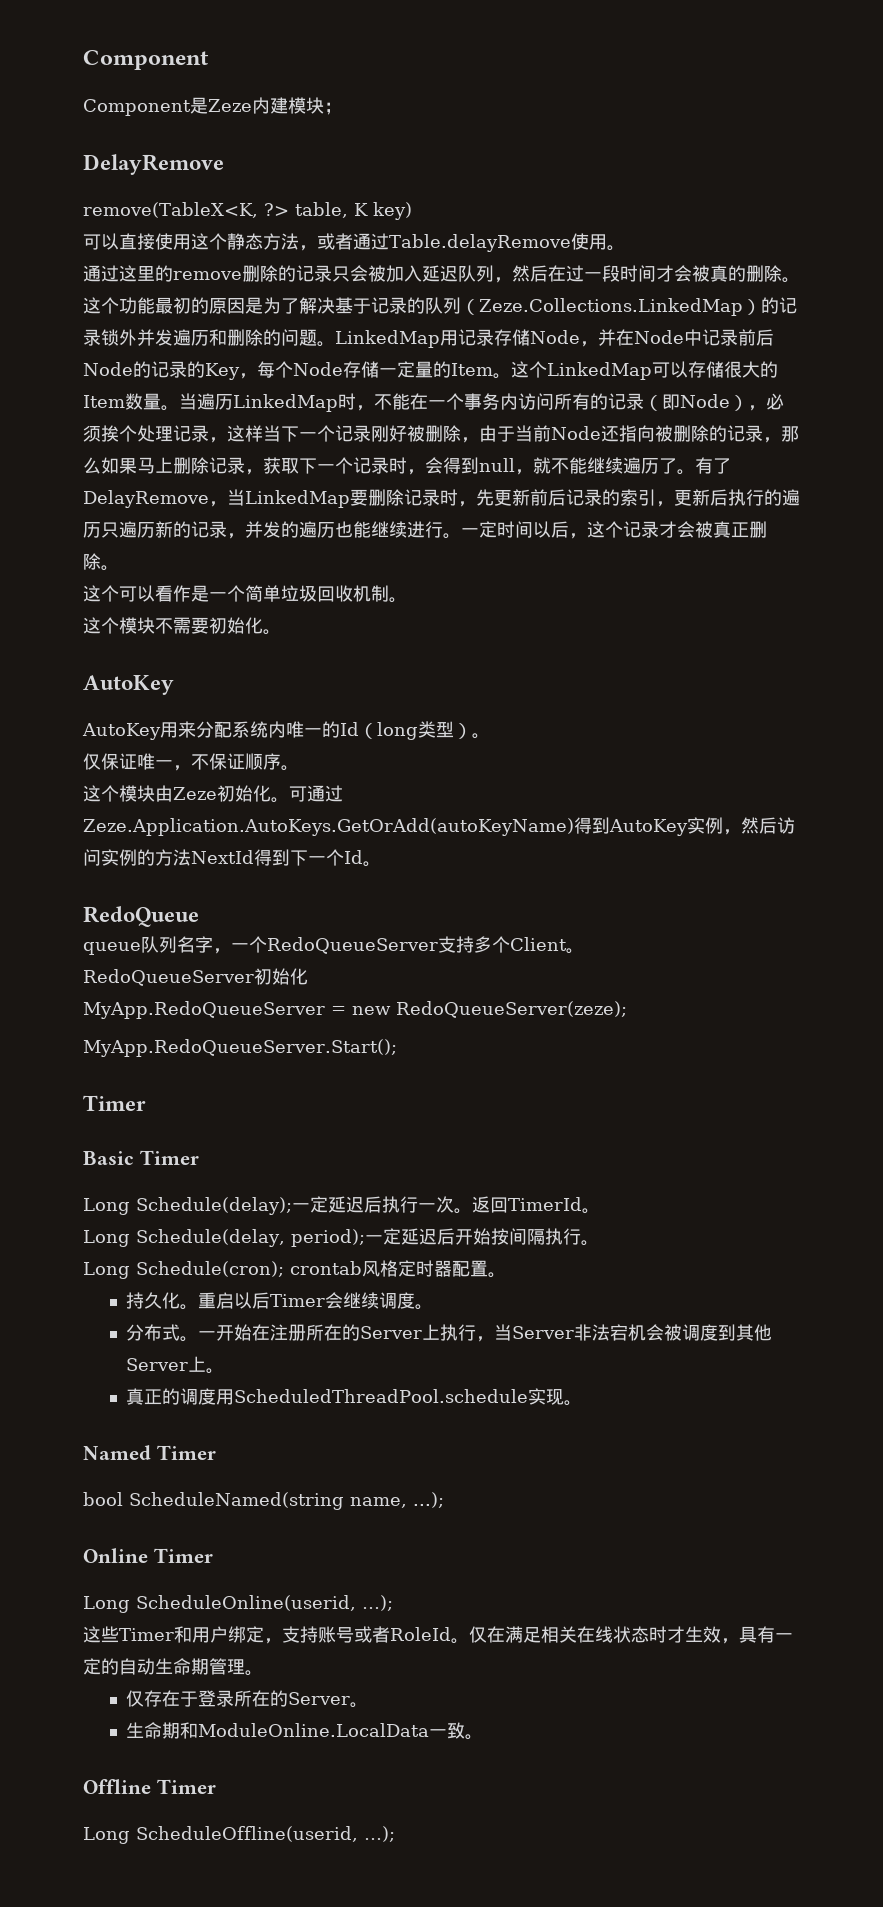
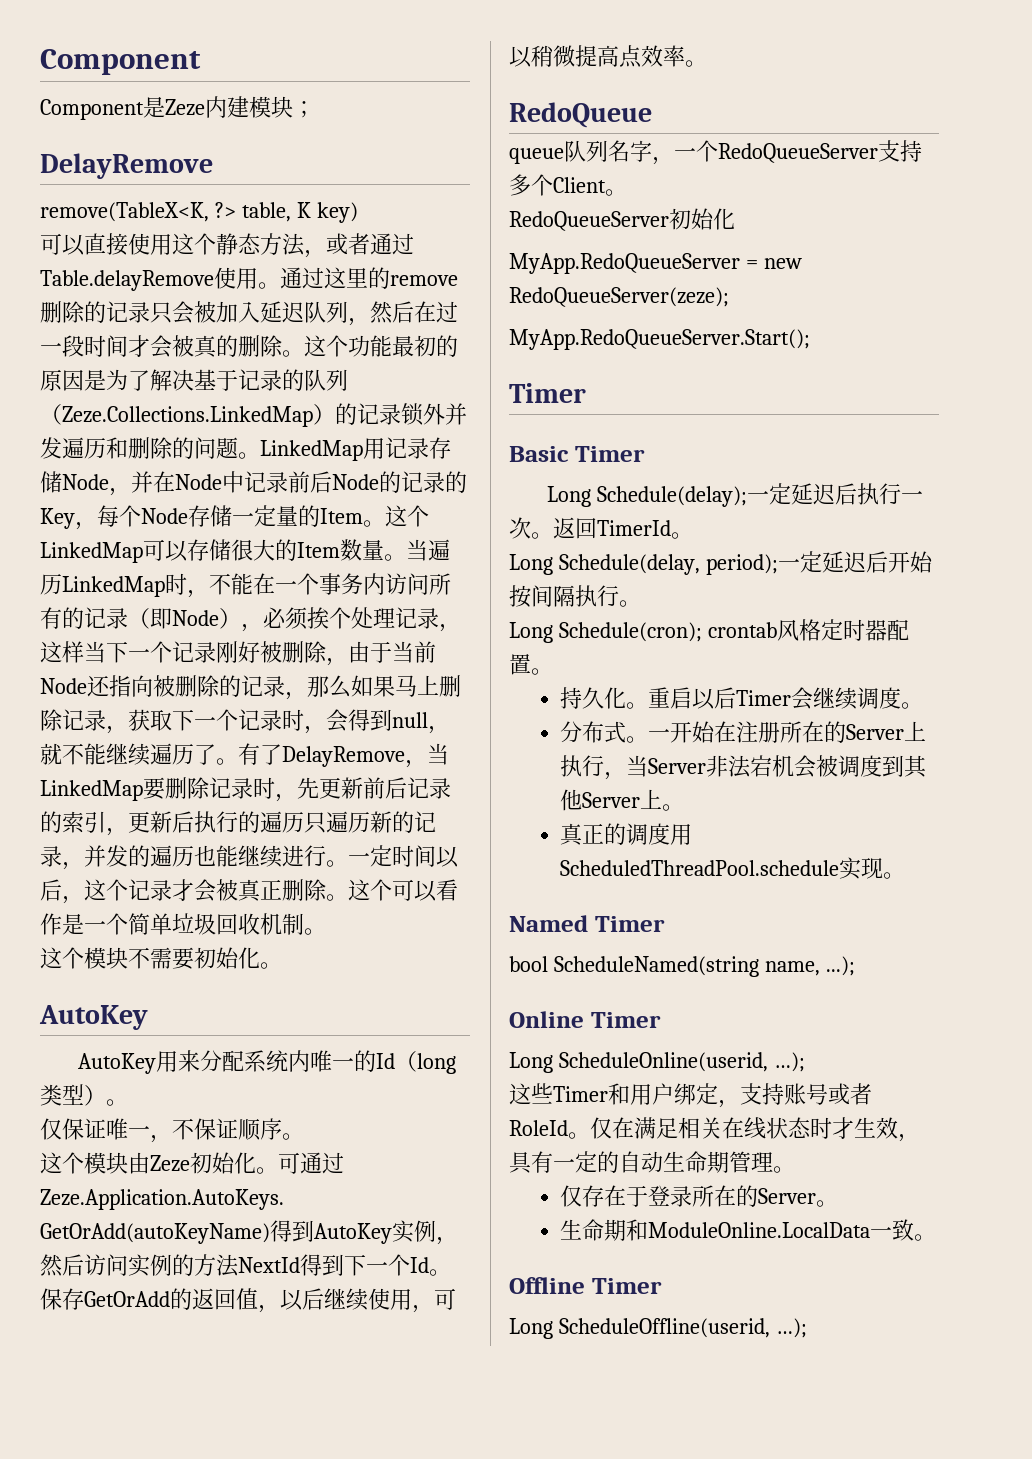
- 可以直接使用这个静态方法，或者通过Table.delayRemove使用。
- 通过这里的remove删除的记录只会被加入延迟队列，然后在过一段时间才会被真的删除。
+ 可以直接使用这个静态方法，或者通过Table.delayRemove使用。通过这里的remove删除的记录只会被加入延迟队列，然后在过一段时间才会被真的删除。
- 一定时间以后，这个记录才会被真正删除。
- 这个可以看作是一个简单垃圾回收机制。
+ 一定时间以后，这个记录才会被真正删除。这个可以看作是一个简单垃圾回收机制。
+ 保存GetOrAdd的返回值，以后继续使用，可以稍微提高点效率。

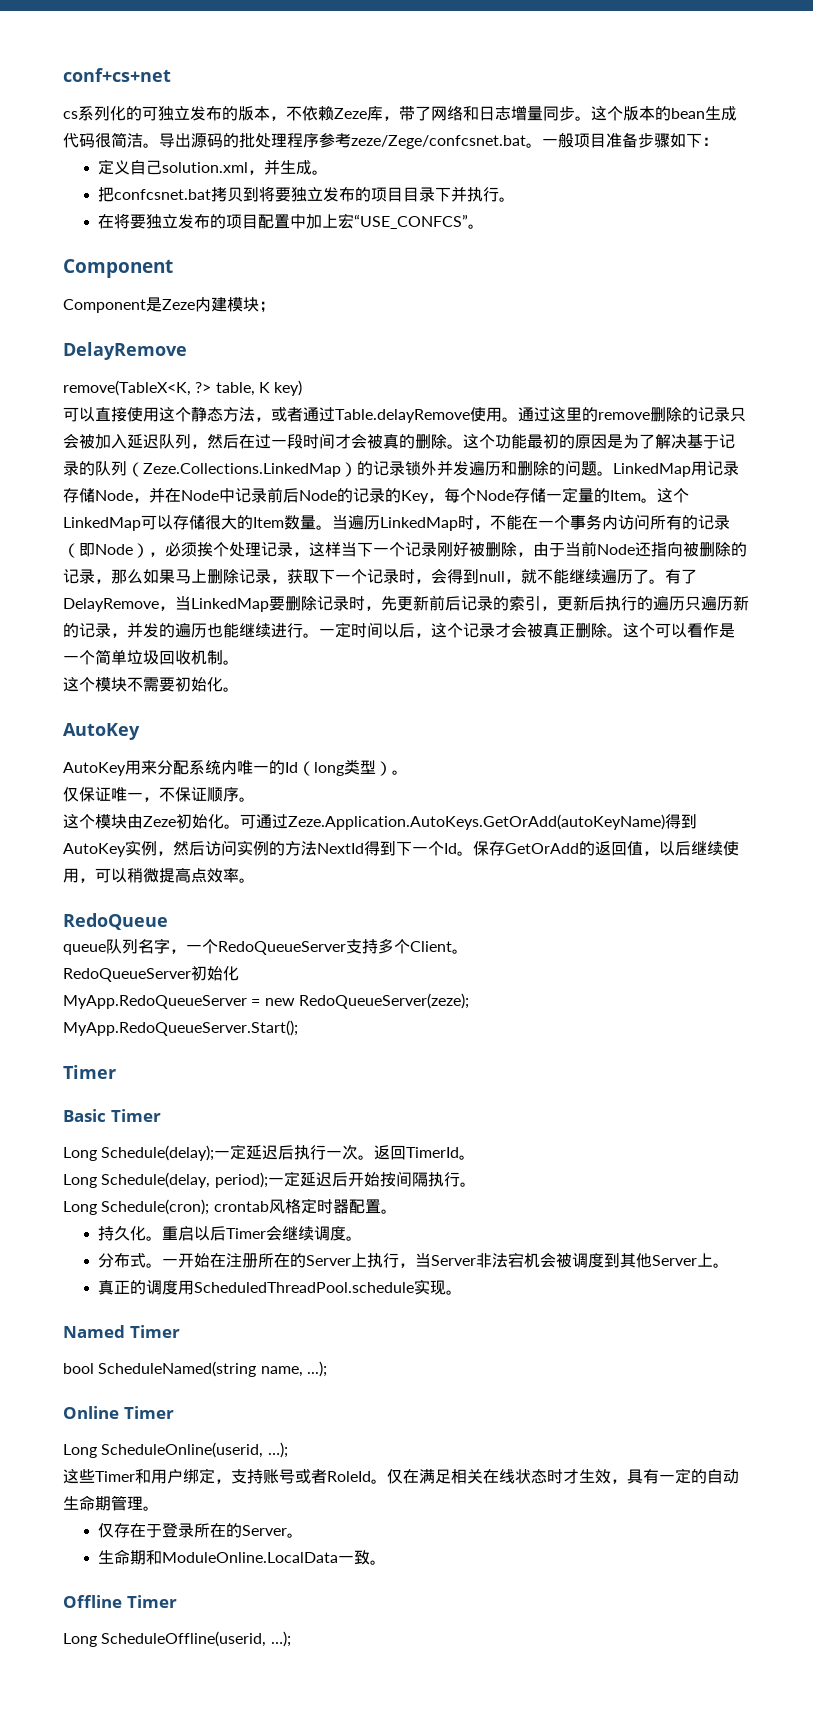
+ conf+cs+net
+ cs系列化的可独立发布的版本，不依赖Zeze库，带了网络和日志增量同步。这个版本的bean生成代码很简洁。导出源码的批处理程序参考zeze/Zege/confcsnet.bat。一般项目准备步骤如下：
+ 定义自己solution.xml，并生成。
+ 把confcsnet.bat拷贝到将要独立发布的项目目录下并执行。
+ 在将要独立发布的项目配置中加上宏“USE_CONFCS”。

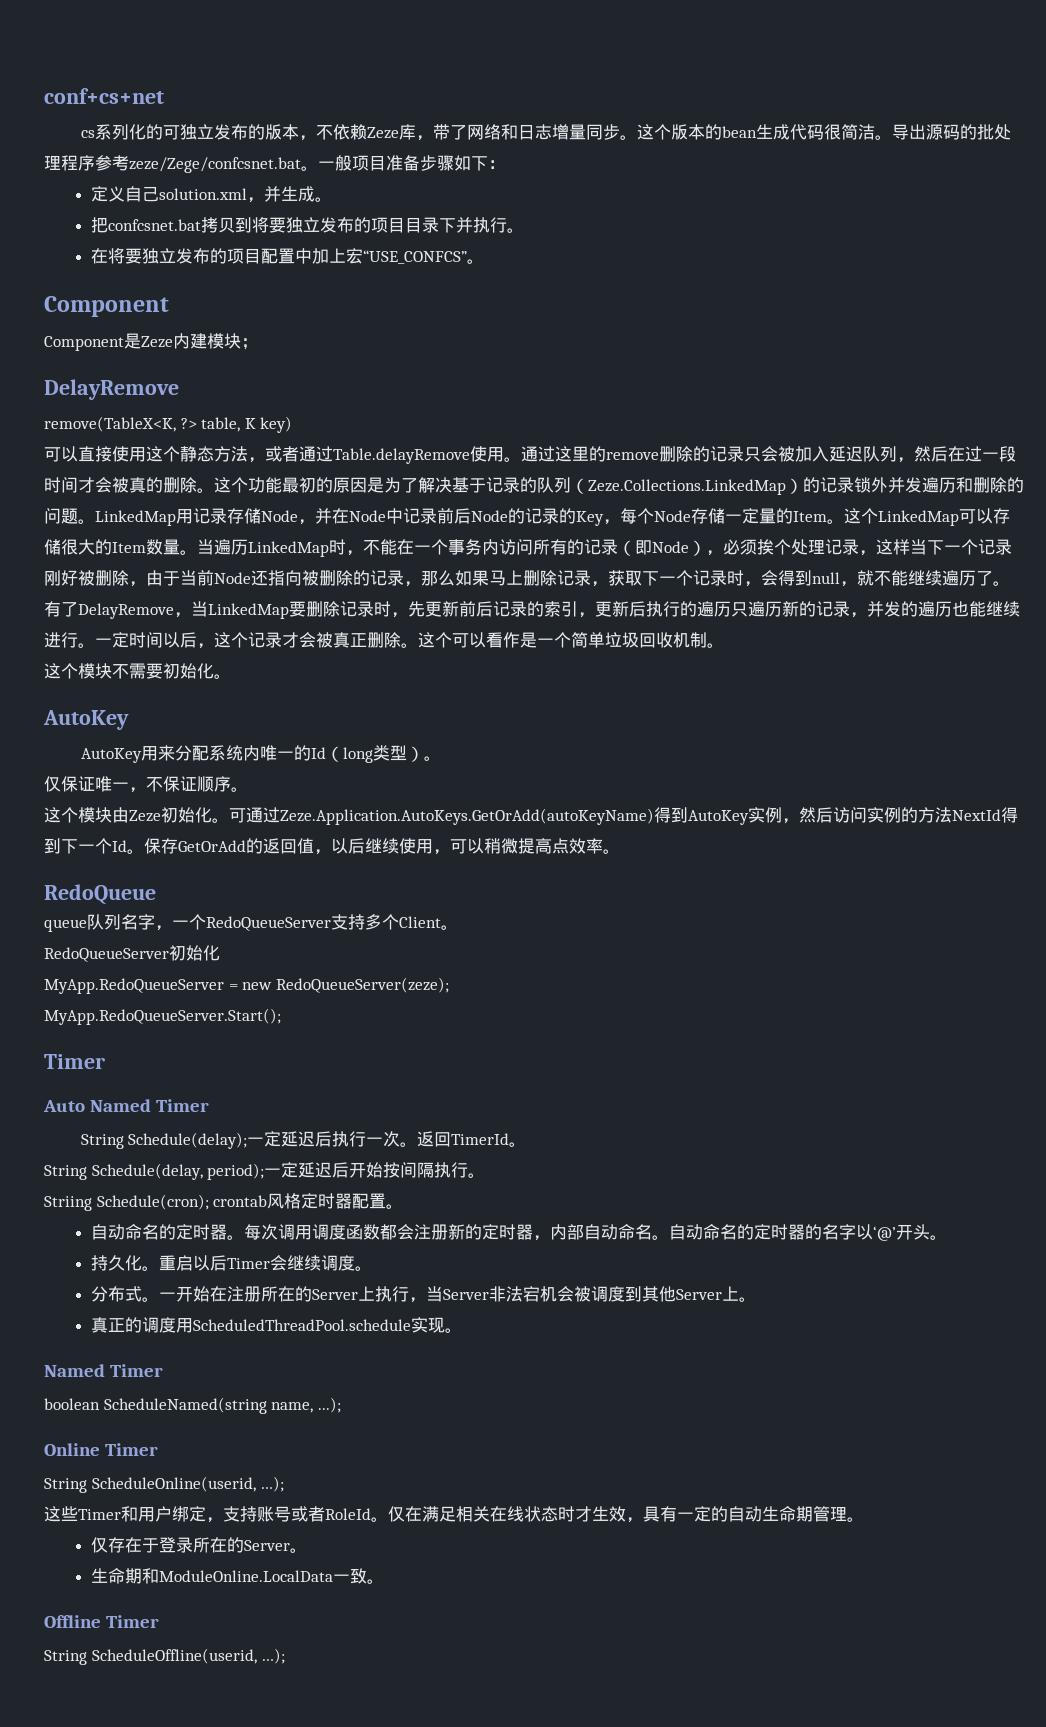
- Basic Timer
- Long Schedule(delay);一定延迟后执行一次。
+ Auto Named Timer
+ String Schedule(delay);一定延迟后执行一次。
- Long Schedule(delay, period);一定延迟后开始按间隔执行。
+ String Schedule(delay, period);一定延迟后开始按间隔执行。
- Long Schedule(cron); crontab风格定时器配置。
+ Striing Schedule(cron); crontab风格定时器配置。
+ 自动命名的定时器。每次调用调度函数都会注册新的定时器，内部自动命名。自动命名的定时器的名字以‘@’开头。
- bool ScheduleNamed(string name, ...);
+ boolean ScheduleNamed(string name, ...);
- Long ScheduleOnline(userid, …);
+ String ScheduleOnline(userid, …);
- Long ScheduleOffline(userid, …);
+ String ScheduleOffline(userid, …);

